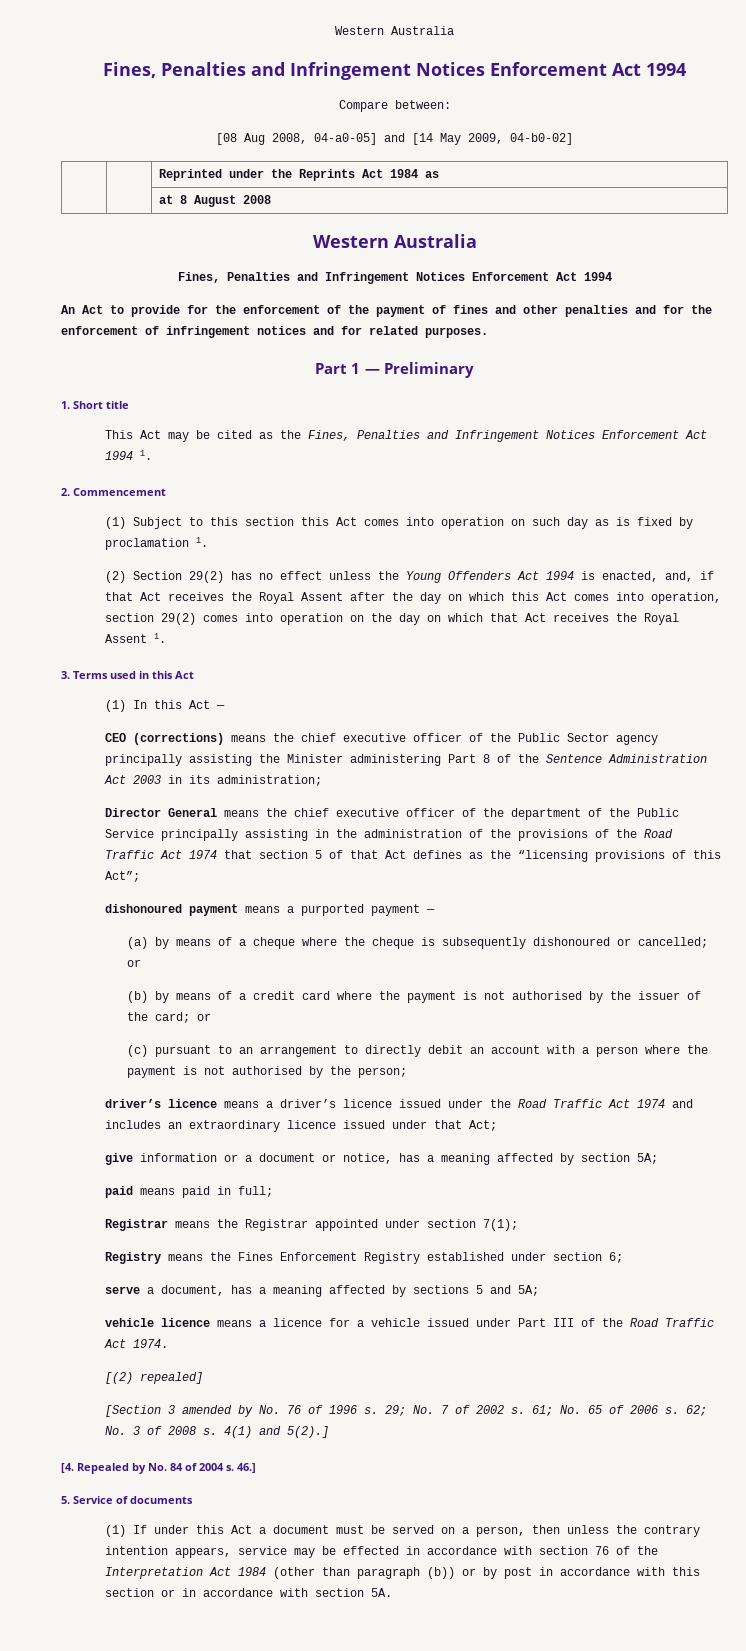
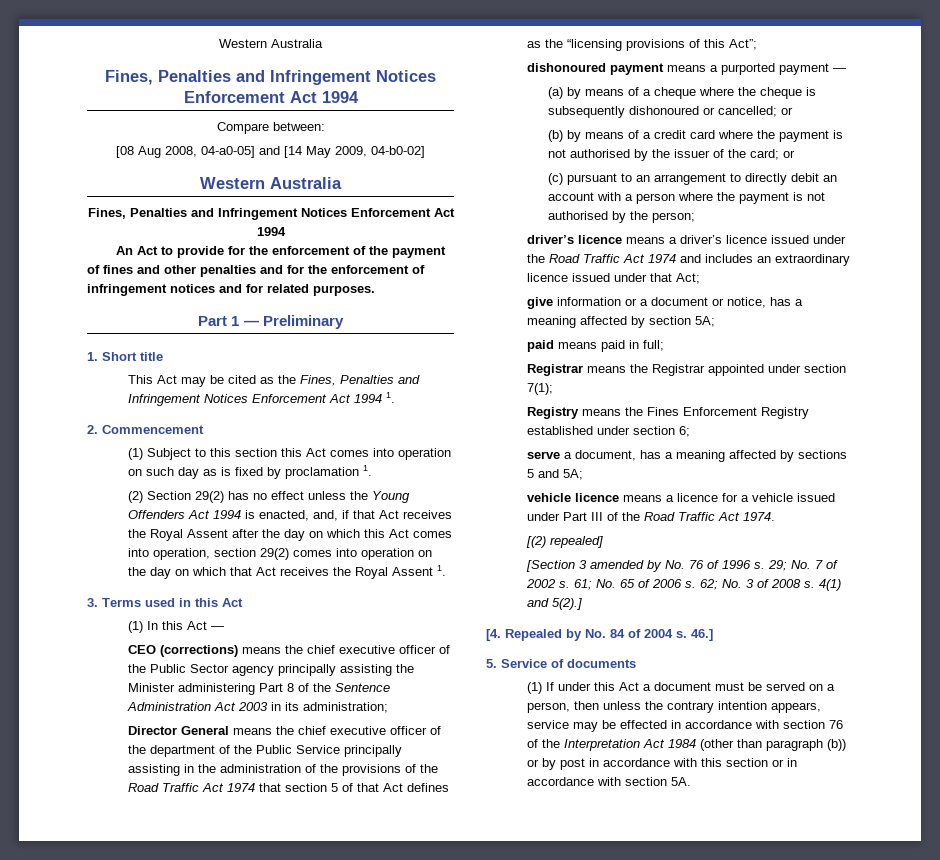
- | | Reprinted under the Reprints Act 1984 as
- | | at 8 August 2008

